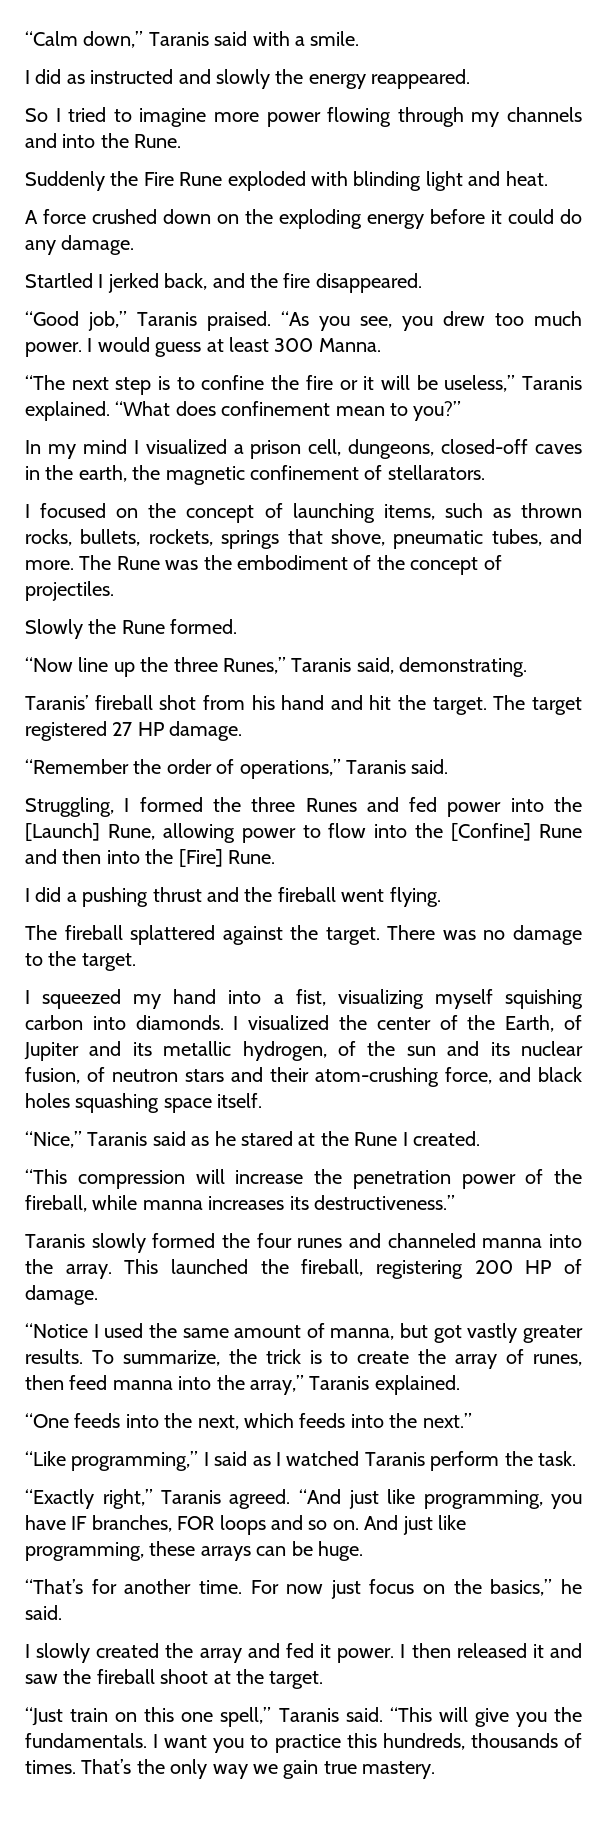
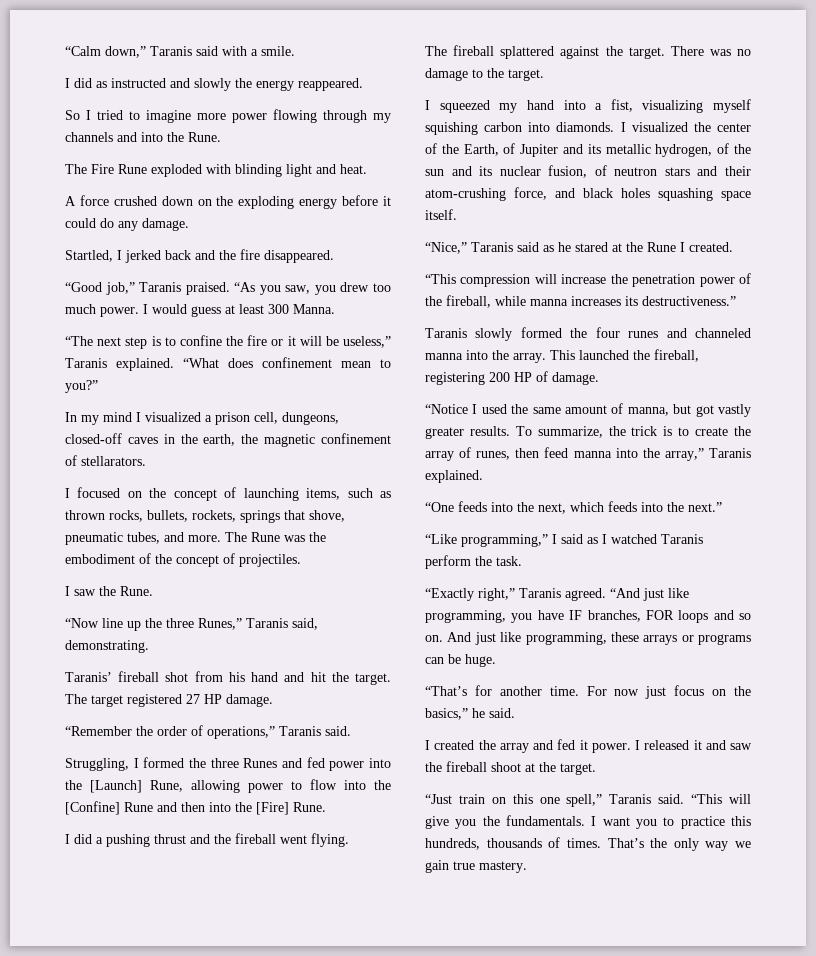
- Suddenly the Fire Rune exploded with blinding light and heat.
+ The Fire Rune exploded with blinding light and heat.
- Startled I jerked back, and the fire disappeared.
+ Startled, I jerked back and the fire disappeared.
- “As you see, you drew too much power.
+ “As you saw, you drew too much power.
- Slowly the Rune formed.
+ I saw the Rune.
- And just like programming, these arrays can be huge.
+ And just like programming, these arrays or programs can be huge.
- I slowly created the array and fed it power.
+ I created the array and fed it power.
- I then released it and saw the fireball shoot at the target.
+ I released it and saw the fireball shoot at the target.

